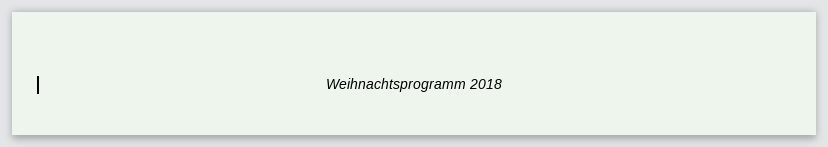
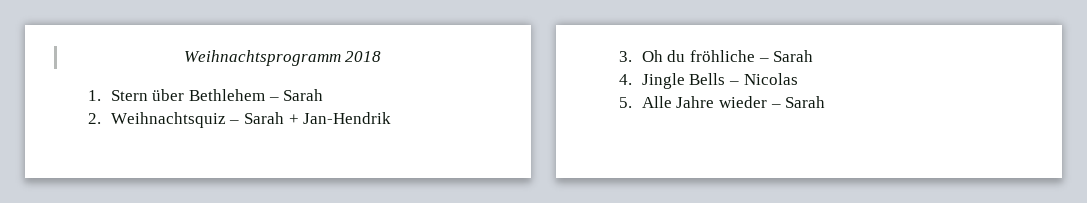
+ 1. Stern über Bethlehem – Sarah
+ 2. Weihnachtsquiz – Sarah + Jan-Hendrik
+ 3. Oh du fröhliche – Sarah
+ 4. Jingle Bells – Nicolas
+ 5. Alle Jahre wieder – Sarah

